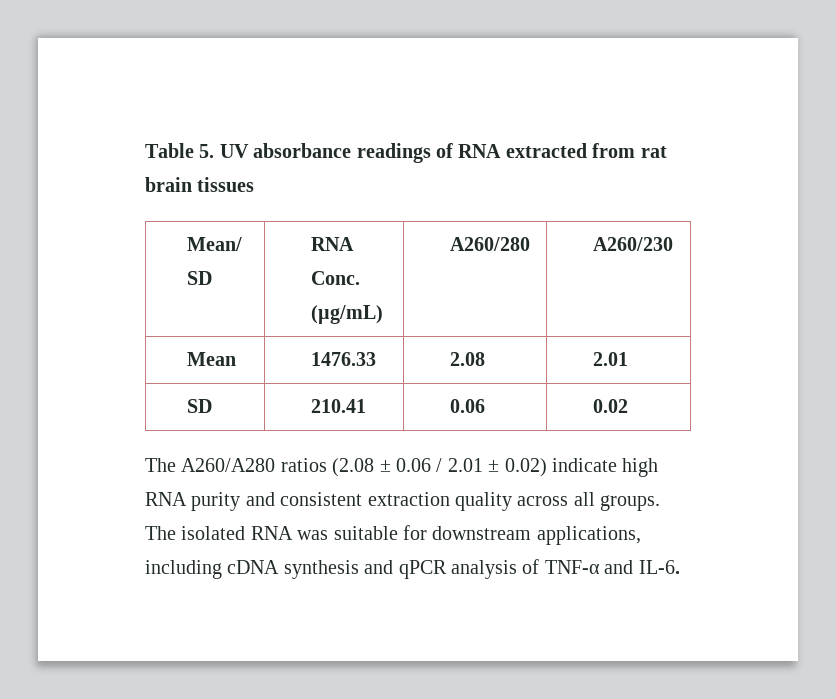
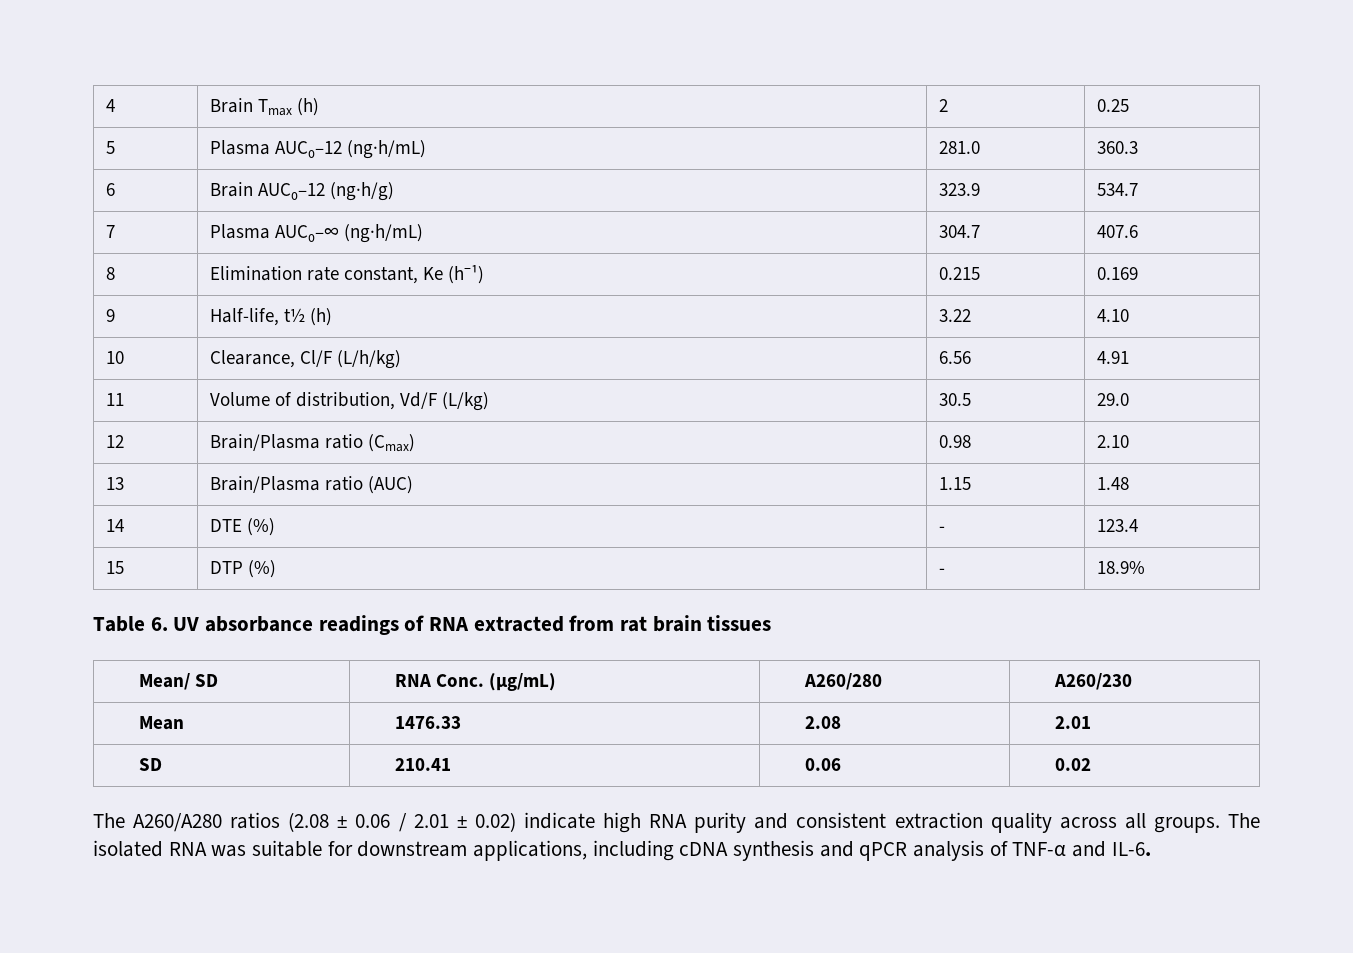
- Table 5. UV absorbance readings of RNA extracted from rat brain tissues
+ 4 | Brain Tmax (h) | 2 | 0.25
+ 5 | Plasma AUC₀–12 (ng·h/mL) | 281.0 | 360.3
+ 6 | Brain AUC₀–12 (ng·h/g) | 323.9 | 534.7
+ 7 | Plasma AUC₀–∞ (ng·h/mL) | 304.7 | 407.6
+ 8 | Elimination rate constant, Ke (h⁻¹) | 0.215 | 0.169
+ 9 | Half-life, t½ (h) | 3.22 | 4.10
+ 10 | Clearance, Cl/F (L/h/kg) | 6.56 | 4.91
+ 11 | Volume of distribution, Vd/F (L/kg) | 30.5 | 29.0
+ 12 | Brain/Plasma ratio (Cmax) | 0.98 | 2.10
+ 13 | Brain/Plasma ratio (AUC) | 1.15 | 1.48
+ 14 | DTE (%) | - | 123.4
+ 15 | DTP (%) | - | 18.9%
+ Table 6. UV absorbance readings of RNA extracted from rat brain tissues

